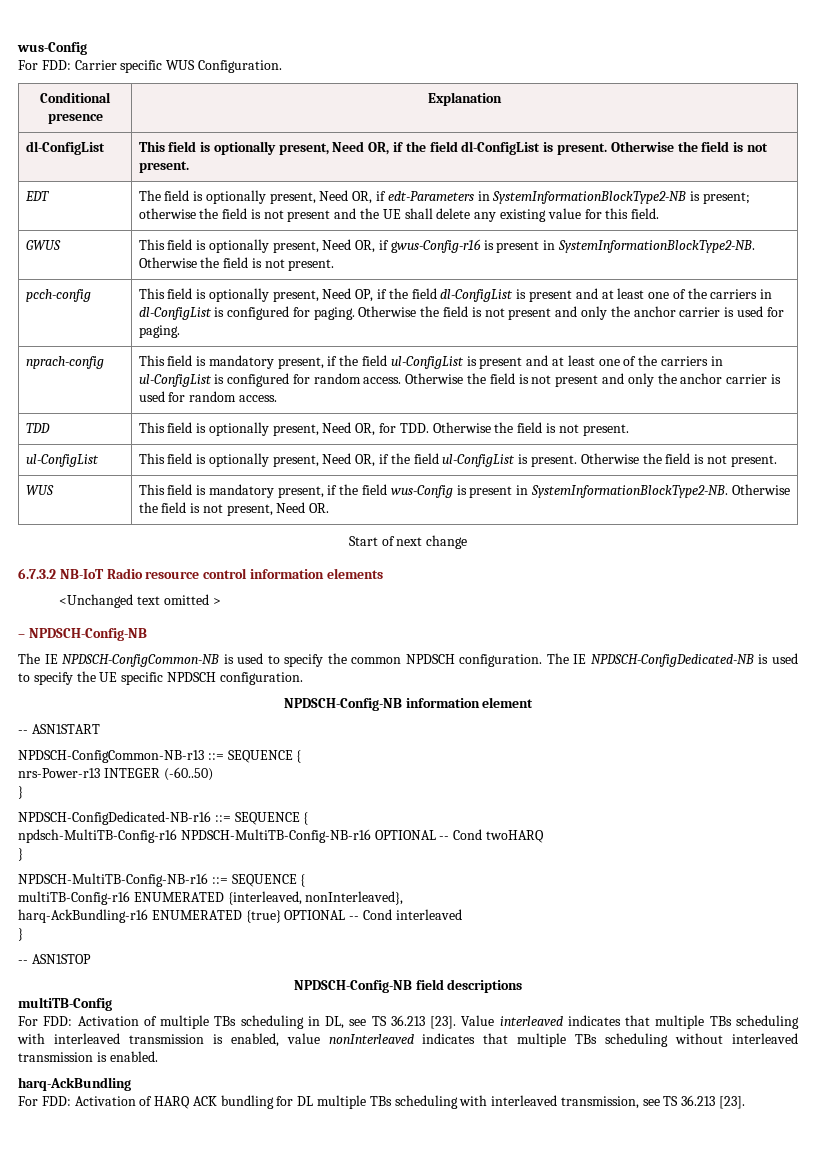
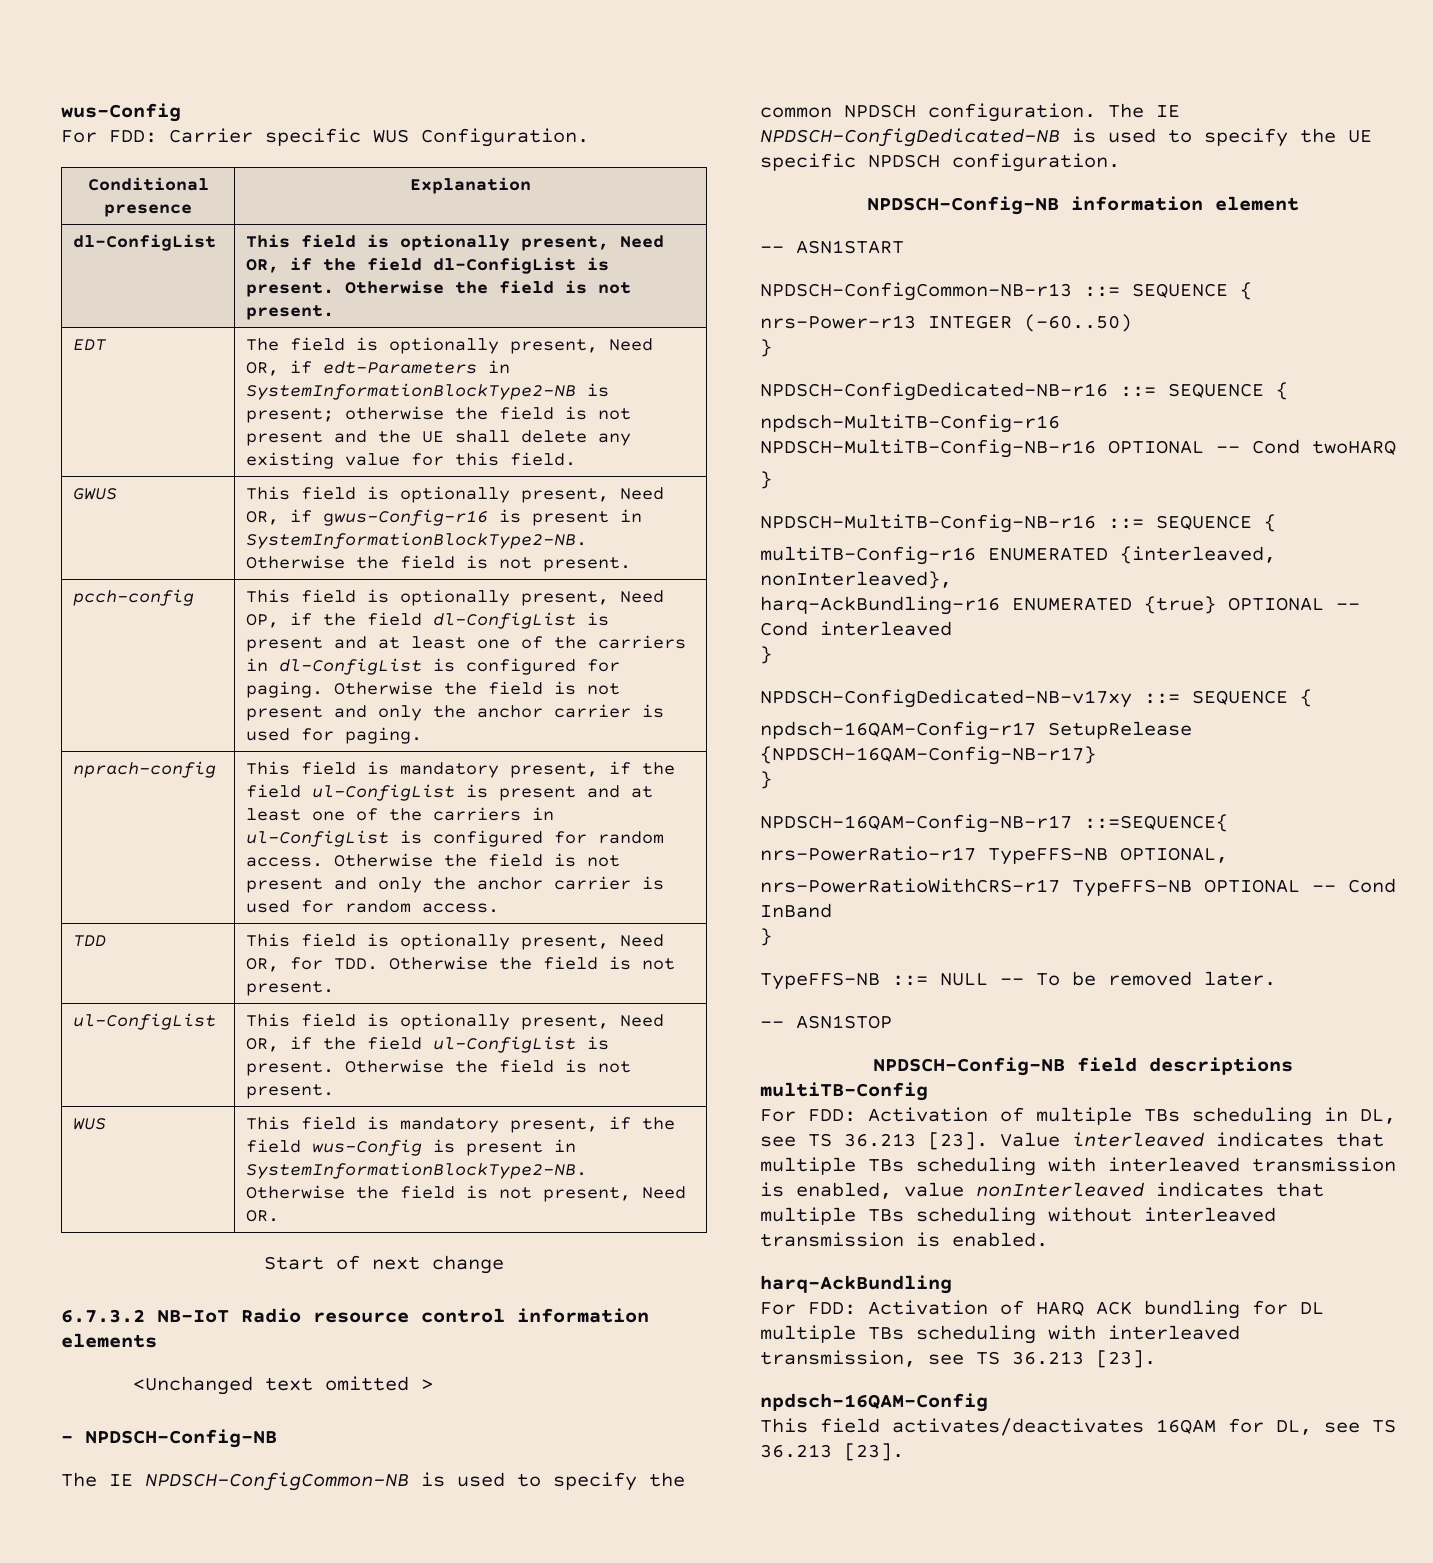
+ NPDSCH-ConfigDedicated-NB-v17xy ::= SEQUENCE {
+ npdsch-16QAM-Config-r17 SetupRelease {NPDSCH-16QAM-Config-NB-r17}
+ }
+ NPDSCH-16QAM-Config-NB-r17 ::=SEQUENCE{
+ nrs-PowerRatio-r17 TypeFFS-NB OPTIONAL,
+ nrs-PowerRatioWithCRS-r17 TypeFFS-NB OPTIONAL -- Cond InBand
+ }
+ TypeFFS-NB ::= NULL -- To be removed later.
+ npdsch-16QAM-Config
+ This field activates/deactivates 16QAM for DL, see TS 36.213 [23].

